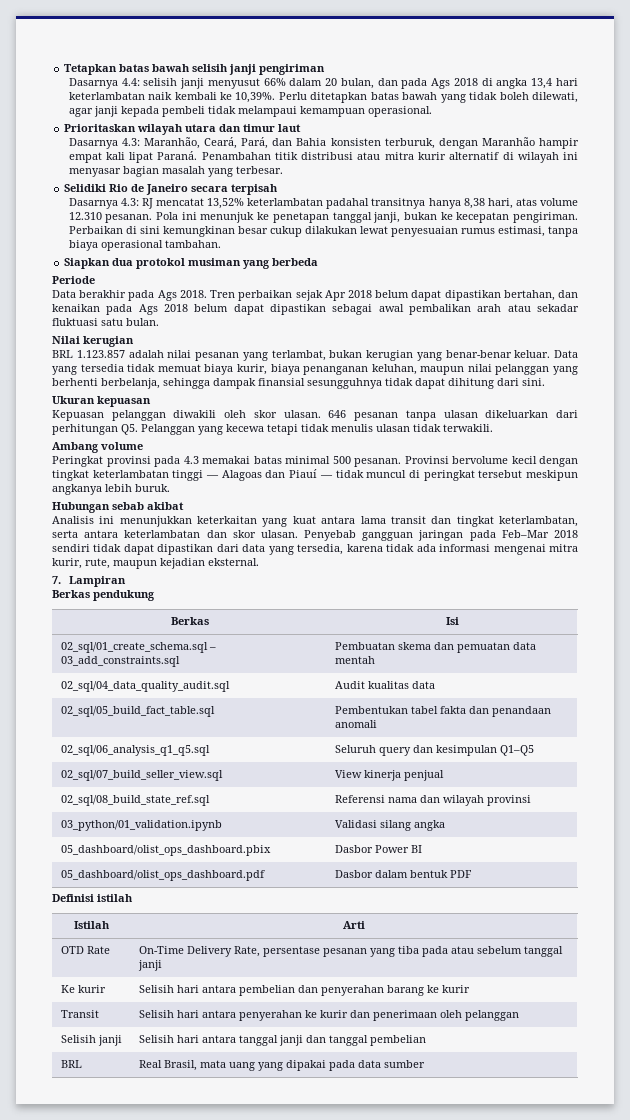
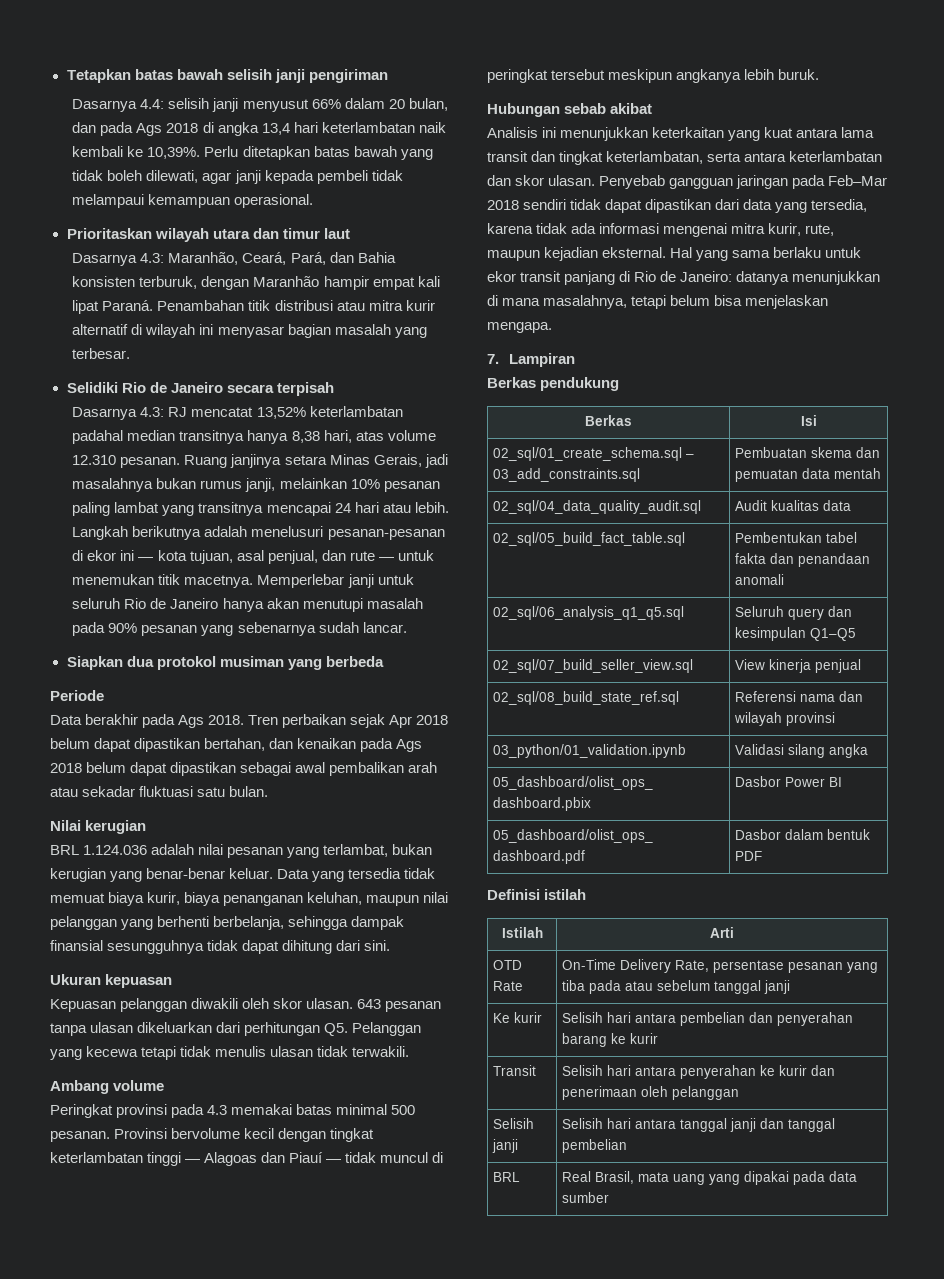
- Dasarnya 4.3: RJ mencatat 13,52% keterlambatan padahal transitnya hanya 8,38 hari, atas volume 12.310 pesanan.
+ Dasarnya 4.3: RJ mencatat 13,52% keterlambatan padahal median transitnya hanya 8,38 hari, atas volume 12.310 pesanan.
- Pola ini menunjuk ke penetapan tanggal janji, bukan ke kecepatan pengiriman. Perbaikan di sini kemungkinan besar cukup dilakukan lewat penyesuaian rumus estimasi, tanpa biaya operasional tambahan.
+ Ruang janjinya setara Minas Gerais, jadi masalahnya bukan rumus janji, melainkan 10% pesanan paling lambat yang transitnya mencapai 24 hari atau lebih. Langkah berikutnya adalah menelusuri pesanan-pesanan di ekor ini — kota tujuan, asal penjual, dan rute — untuk menemukan titik macetnya. Memperlebar janji untuk seluruh Rio de Janeiro hanya akan menutupi masalah pada 90% pesanan yang sebenarnya sudah lancar.
- BRL 1.123.857 adalah nilai pesanan yang terlambat, bukan kerugian yang benar-benar keluar.
+ BRL 1.124.036 adalah nilai pesanan yang terlambat, bukan kerugian yang benar-benar keluar.
- 646 pesanan tanpa ulasan dikeluarkan dari perhitungan Q5. Pelanggan yang kecewa tetapi tidak menulis ulasan tidak terwakili.
+ 643 pesanan tanpa ulasan dikeluarkan dari perhitungan Q5. Pelanggan yang kecewa tetapi tidak menulis ulasan tidak terwakili.
+ Hal yang sama berlaku untuk ekor transit panjang di Rio de Janeiro: datanya menunjukkan di mana masalahnya, tetapi belum bisa menjelaskan mengapa.

